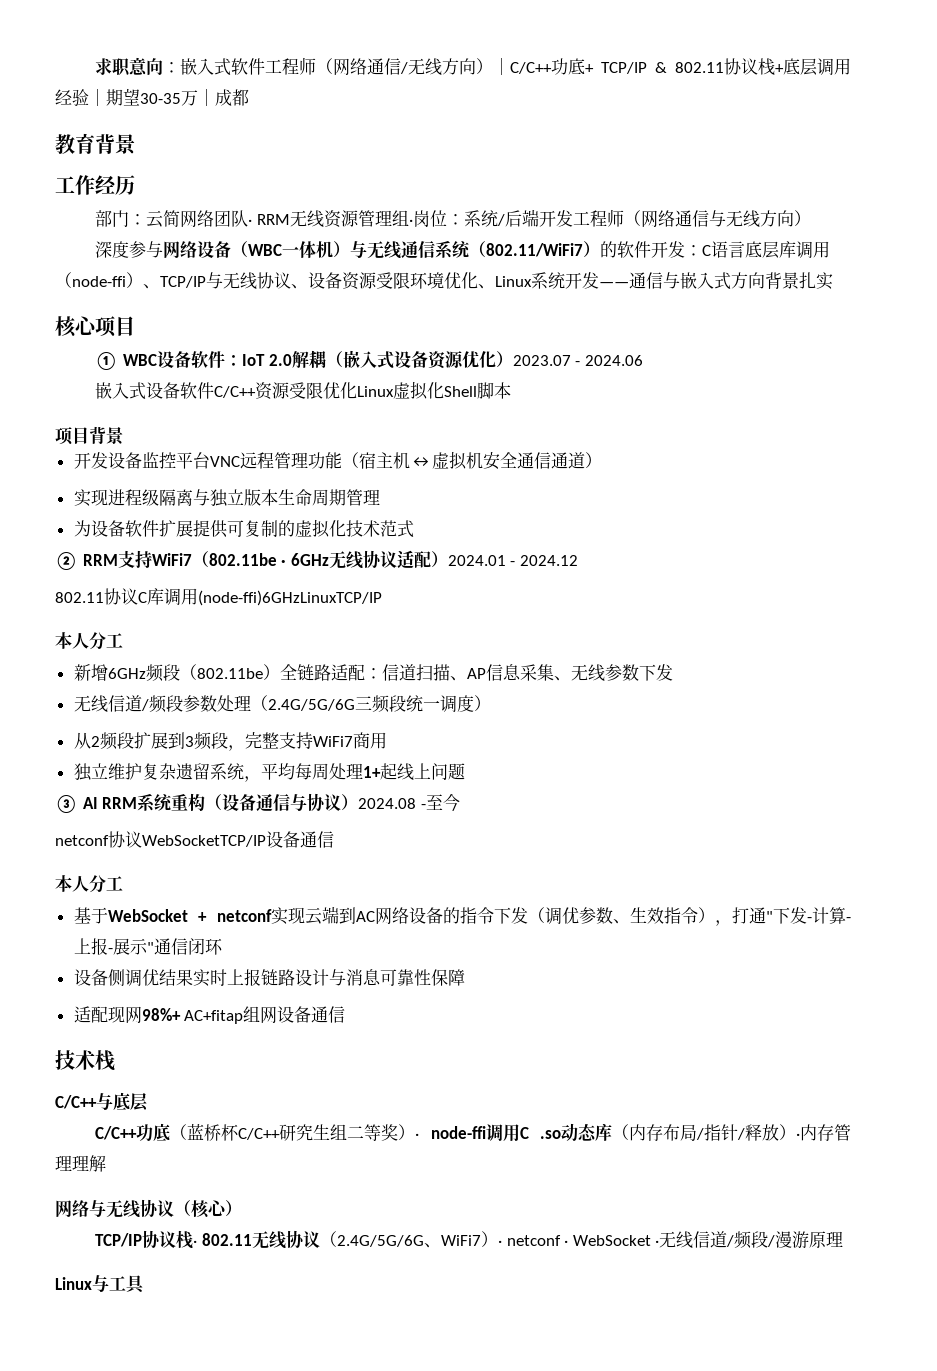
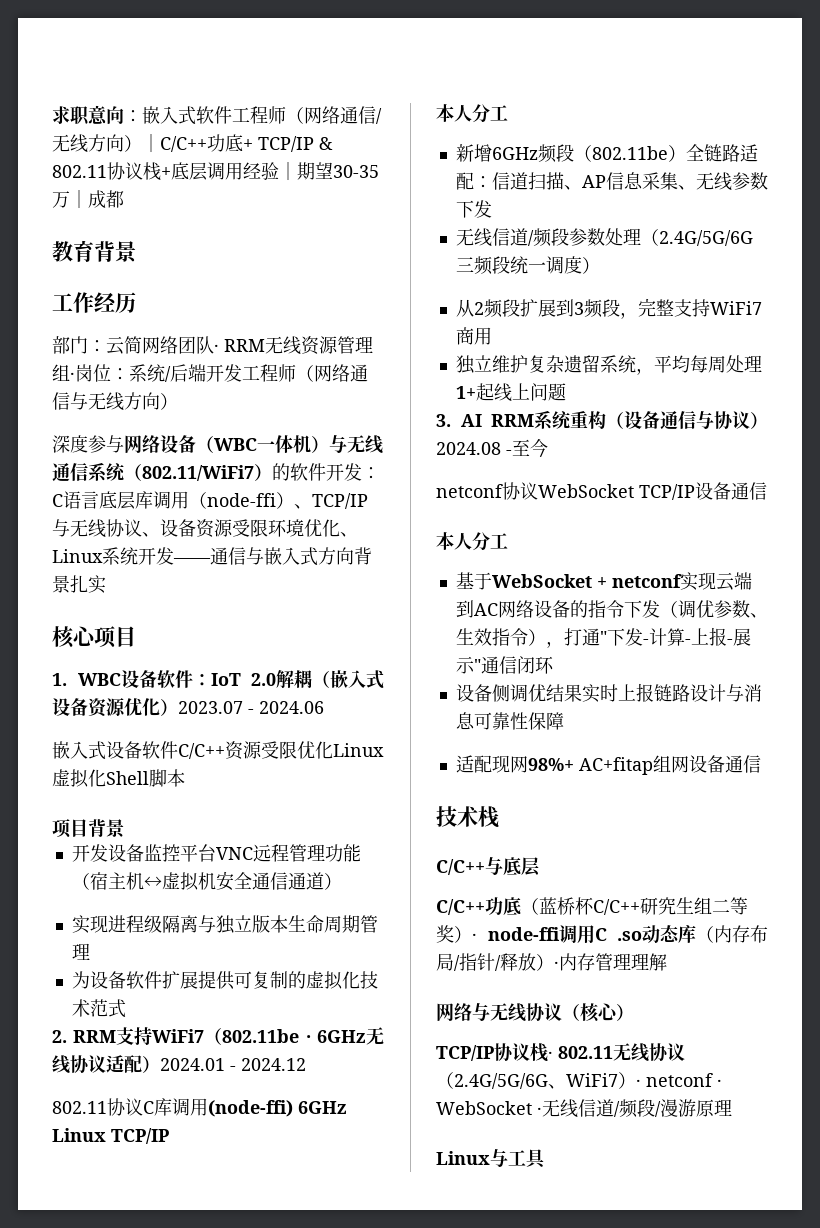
- ① WBC设备软件：IoT 2.0解耦（嵌入式设备资源优化）2023.07 - 2024.06
+ 1. WBC设备软件：IoT 2.0解耦（嵌入式设备资源优化）2023.07 - 2024.06
- ② RRM支持WiFi7（802.11be · 6GHz无线协议适配）2024.01 - 2024.12
+ 2. RRM支持WiFi7（802.11be · 6GHz无线协议适配）2024.01 - 2024.12
- 802.11协议C库调用(node-ffi)6GHzLinuxTCP/IP
+ 802.11协议C库调用(node-ffi) 6GHz Linux TCP/IP
- ③ AI RRM系统重构（设备通信与协议）2024.08 -至今
+ 3. AI RRM系统重构（设备通信与协议）2024.08 -至今
- netconf协议WebSocketTCP/IP设备通信
+ netconf协议WebSocket TCP/IP设备通信

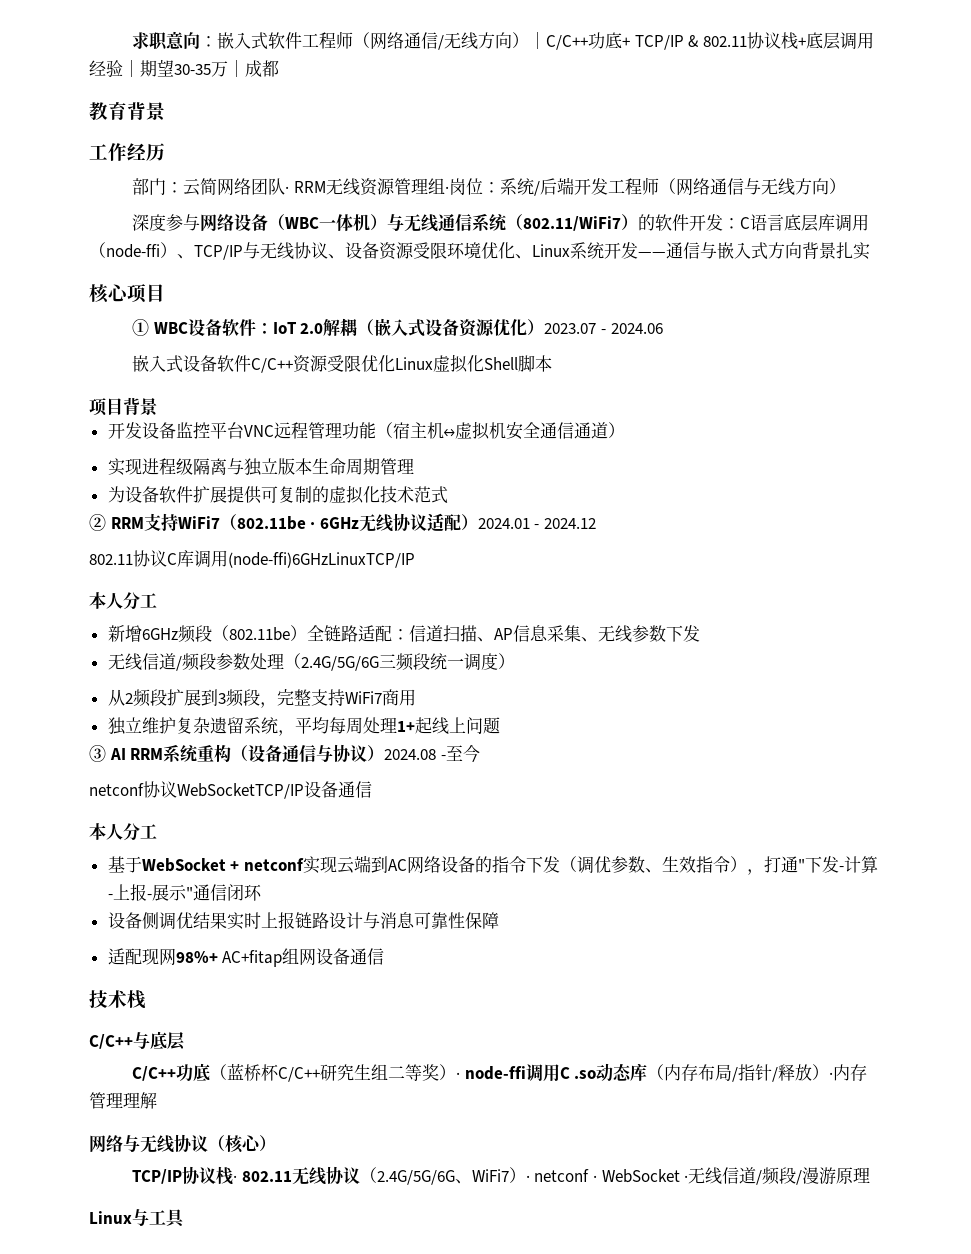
- 1. WBC设备软件：IoT 2.0解耦（嵌入式设备资源优化）2023.07 - 2024.06
+ ① WBC设备软件：IoT 2.0解耦（嵌入式设备资源优化）2023.07 - 2024.06
- 2. RRM支持WiFi7（802.11be · 6GHz无线协议适配）2024.01 - 2024.12
+ ② RRM支持WiFi7（802.11be · 6GHz无线协议适配）2024.01 - 2024.12
- 802.11协议C库调用(node-ffi) 6GHz Linux TCP/IP
+ 802.11协议C库调用(node-ffi)6GHzLinuxTCP/IP
- 3. AI RRM系统重构（设备通信与协议）2024.08 -至今
+ ③ AI RRM系统重构（设备通信与协议）2024.08 -至今
- netconf协议WebSocket TCP/IP设备通信
+ netconf协议WebSocketTCP/IP设备通信

